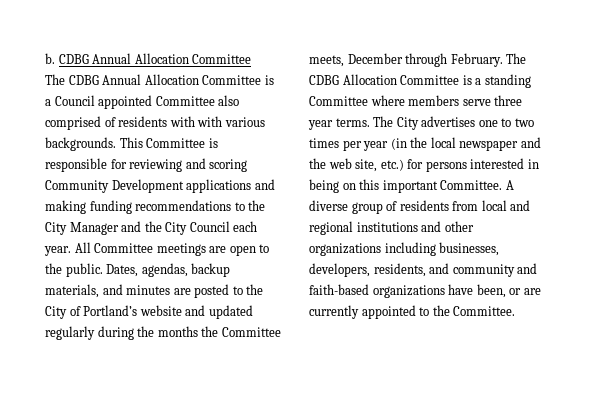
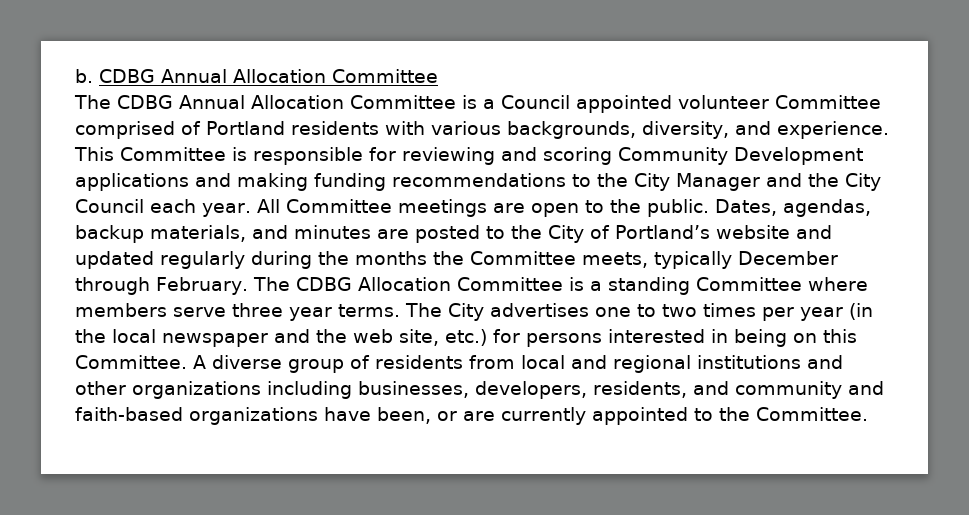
- The CDBG Annual Allocation Committee is a Council appointed Committee also comprised of residents with with various backgrounds.
+ The CDBG Annual Allocation Committee is a Council appointed volunteer Committee comprised of Portland residents with various backgrounds, diversity, and experience.
- Dates, agendas, backup materials, and minutes are posted to the City of Portland’s website and updated regularly during the months the Committee meets, December through February.
+ Dates, agendas, backup materials, and minutes are posted to the City of Portland’s website and updated regularly during the months the Committee meets, typically December through February.
- The City advertises one to two times per year (in the local newspaper and the web site, etc.) for persons interested in being on this important Committee.
+ The City advertises one to two times per year (in the local newspaper and the web site, etc.) for persons interested in being on this Committee.

